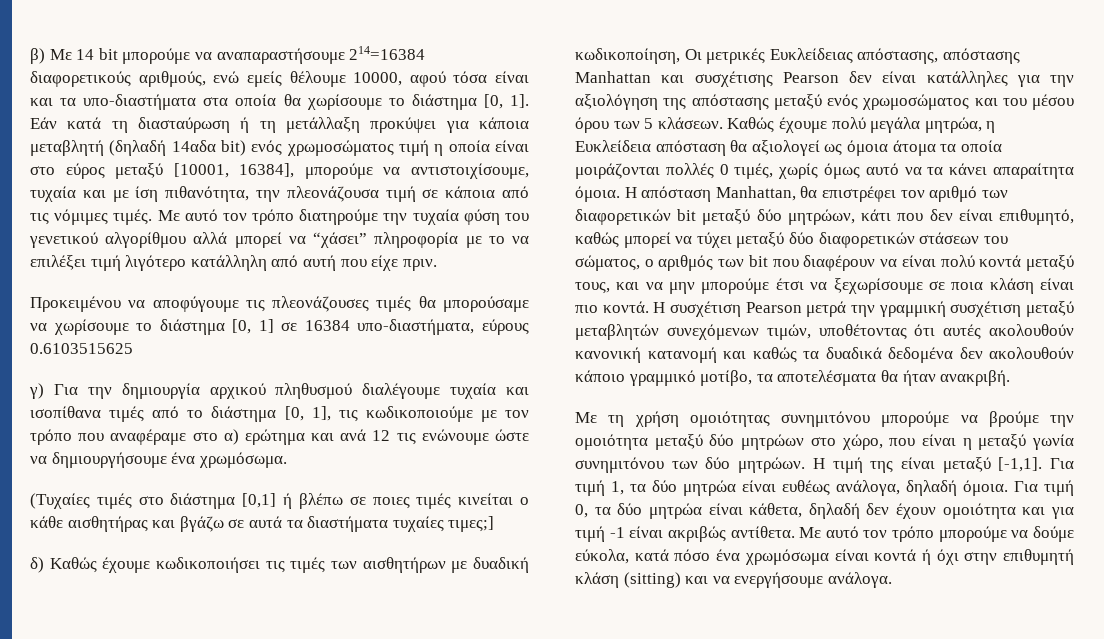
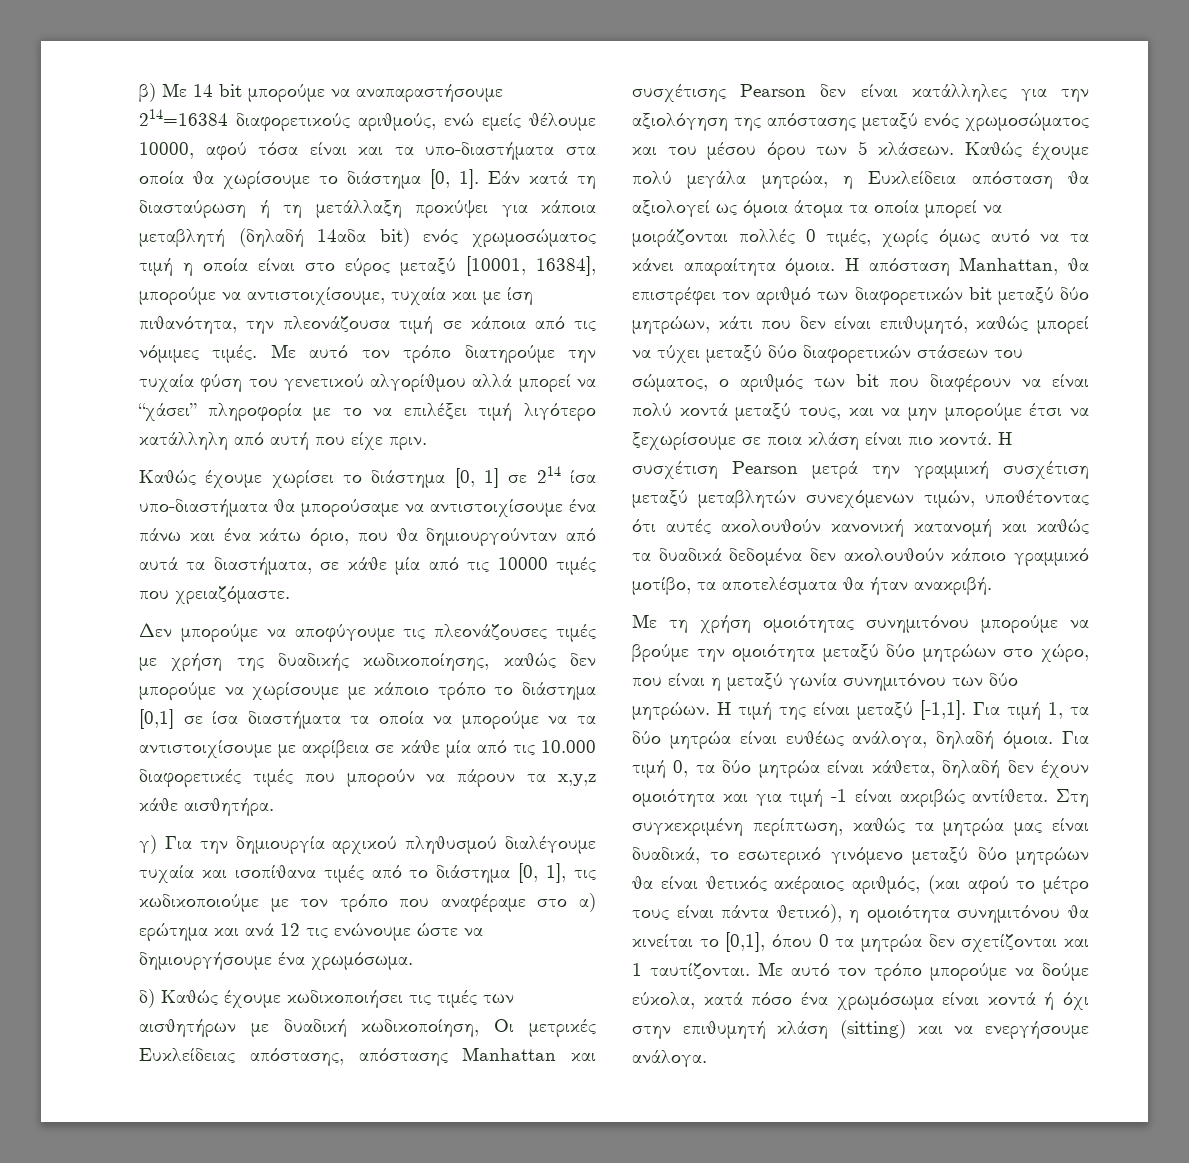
- Προκειμένου να αποφύγουμε τις πλεονάζουσες τιμές θα μπορούσαμε να χωρίσουμε το διάστημα [0, 1] σε 16384 υπο-διαστήματα, εύρους 0.6103515625
+ Καθώς έχουμε χωρίσει το διάστημα [0, 1] σε 214 ίσα υπο-διαστήματα θα μπορούσαμε να αντιστοιχίσουμε ένα πάνω και ένα κάτω όριο, που θα δημιουργούνταν από αυτά τα διαστήματα, σε κάθε μία από τις 10000 τιμές που χρειαζόμαστε.
+ Δεν μπορούμε να αποφύγουμε τις πλεονάζουσες τιμές με χρήση της δυαδικής κωδικοποίησης, καθώς δεν μπορούμε να χωρίσουμε με κάποιο τρόπο το διάστημα [0,1] σε ίσα διαστήματα τα οποία να μπορούμε να τα αντιστοιχίσουμε με ακρίβεια σε κάθε μία από τις 10.000 διαφορετικές τιμές που μπορούν να πάρουν τα x,y,z κάθε αισθητήρα.
- (Τυχαίες τιμές στο διάστημα [0,1] ή βλέπω σε ποιες τιμές κινείται ο κάθε αισθητήρας και βγάζω σε αυτά τα διαστήματα τυχαίες τιμες;]
- Καθώς έχουμε πολύ μεγάλα μητρώα, η Ευκλείδεια απόσταση θα αξιολογεί ως όμοια άτομα τα οποία μοιράζονται πολλές 0 τιμές, χωρίς όμως αυτό να τα κάνει απαραίτητα όμοια.
+ Καθώς έχουμε πολύ μεγάλα μητρώα, η Ευκλείδεια απόσταση θα αξιολογεί ως όμοια άτομα τα οποία μπορεί να μοιράζονται πολλές 0 τιμές, χωρίς όμως αυτό να τα κάνει απαραίτητα όμοια.
+ Στη συγκεκριμένη περίπτωση, καθώς τα μητρώα μας είναι δυαδικά, το εσωτερικό γινόμενο μεταξύ δύο μητρώων θα είναι θετικός ακέραιος αριθμός, (και αφού το μέτρο τους είναι πάντα θετικό), η ομοιότητα συνημιτόνου θα κινείται το [0,1], όπου 0 τα μητρώα δεν σχετίζονται και 1 ταυτίζονται.

